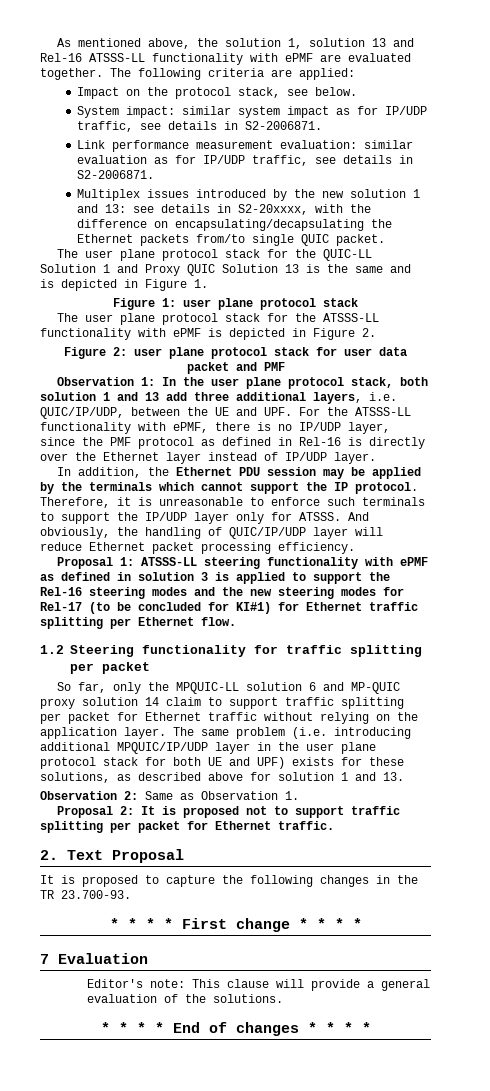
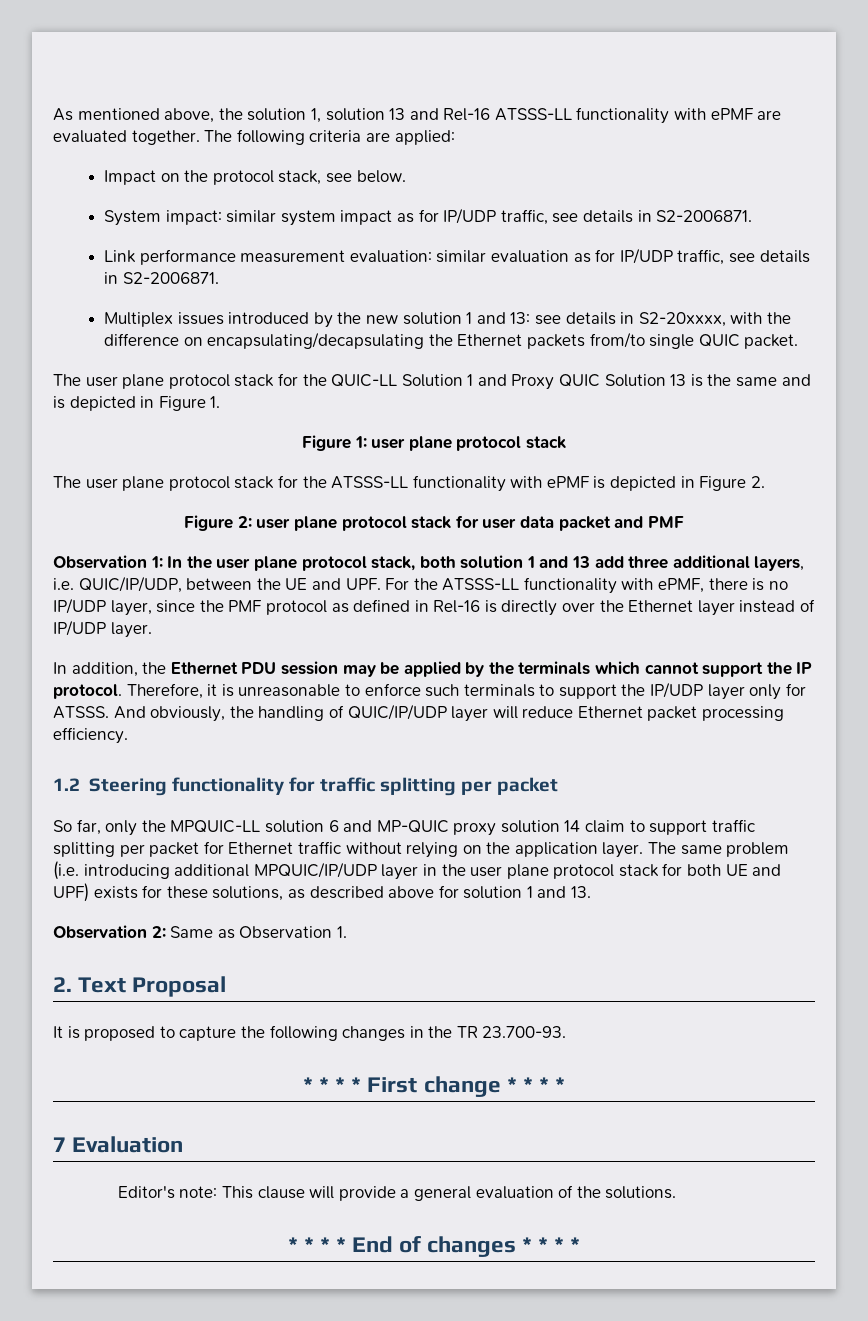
- Proposal 1: ATSSS-LL steering functionality with ePMF as defined in solution 3 is applied to support the Rel-16 steering modes and the new steering modes for Rel-17 (to be concluded for KI#1) for Ethernet traffic splitting per Ethernet flow.
- Proposal 2: It is proposed not to support traffic splitting per packet for Ethernet traffic.

